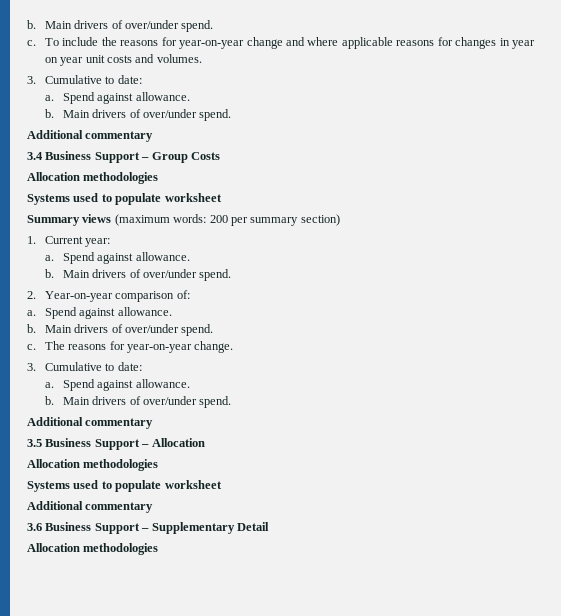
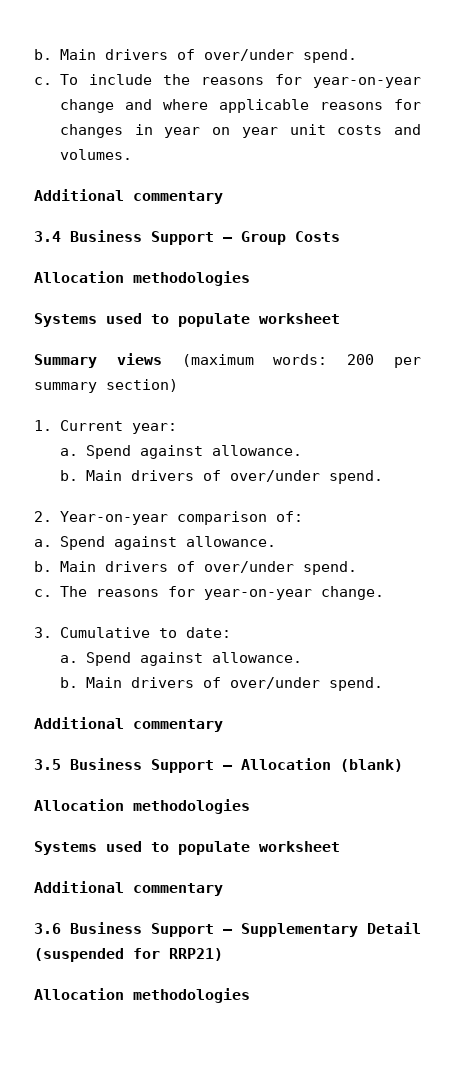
  To include the reasons for year-on-year change and where applicable reasons for changes in year on year unit costs and volumes.
- 3. Cumulative to date:
- a. Spend against allowance.
- b. Main drivers of over/under spend.
- 3.5 Business Support – Allocation
+ 3.5 Business Support – Allocation (blank)
- 3.6 Business Support – Supplementary Detail
+ 3.6 Business Support – Supplementary Detail (suspended for RRP21)

